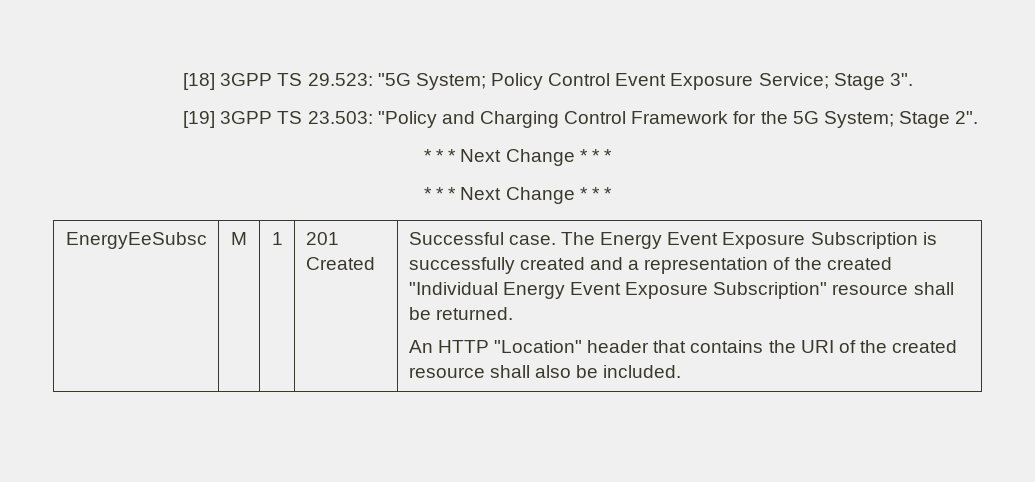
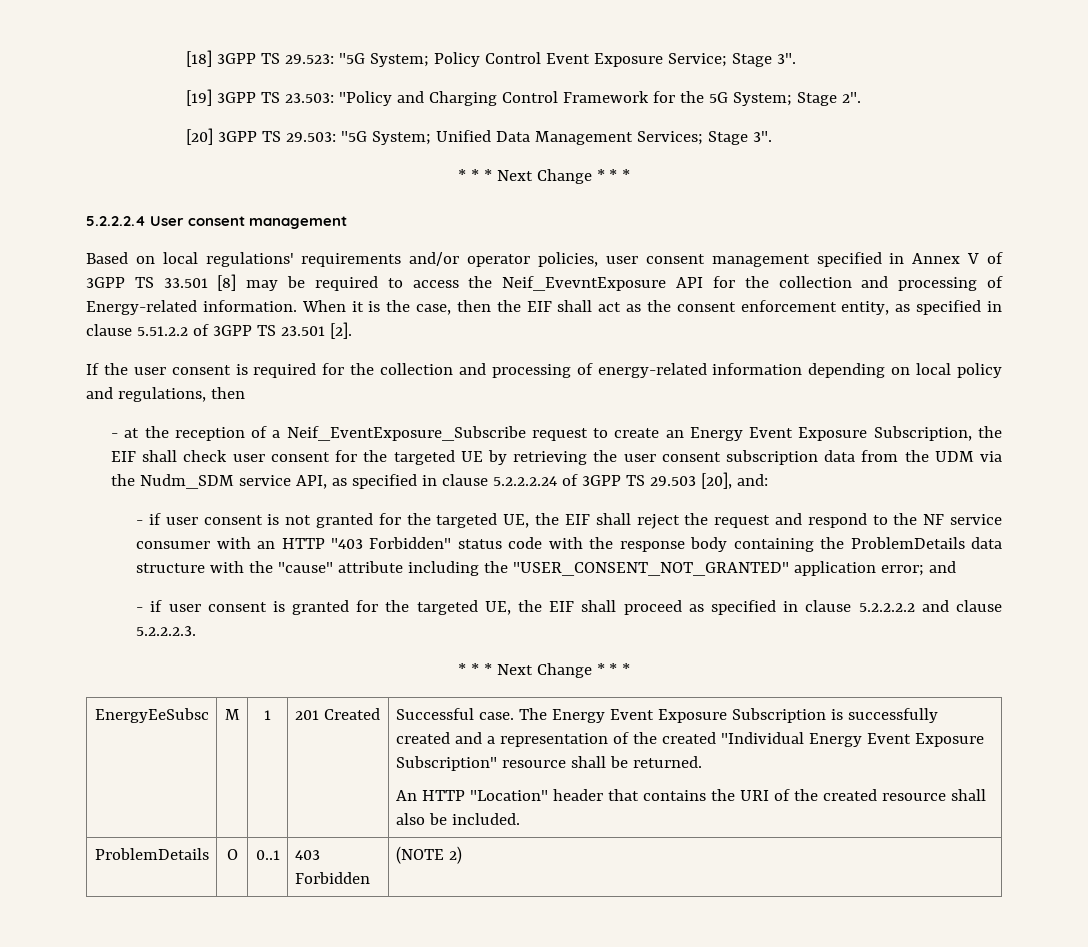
  [19] 3GPP TS 23.503: "Policy and Charging Control Framework for the 5G System; Stage 2".
+ [20] 3GPP TS 29.503: "5G System; Unified Data Management Services; Stage 3".
  * * * Next Change * * *
+ 5.2.2.2.4 User consent management
+ Based on local regulations' requirements and/or operator policies, user consent management specified in Annex V of 3GPP TS 33.501 [8] may be required to access the Neif_EvevntExposure API for the collection and processing of Energy-related information. When it is the case, then the EIF shall act as the consent enforcement entity, as specified in clause 5.51.2.2 of 3GPP TS 23.501 [2].
+ If the user consent is required for the collection and processing of energy-related information depending on local policy and regulations, then
+ - at the reception of a Neif_EventExposure_Subscribe request to create an Energy Event Exposure Subscription, the EIF shall check user consent for the targeted UE by retrieving the user consent subscription data from the UDM via the Nudm_SDM service API, as specified in clause 5.2.2.2.24 of 3GPP TS 29.503 [20], and:
+ - if user consent is not granted for the targeted UE, the EIF shall reject the request and respond to the NF service consumer with an HTTP "403 Forbidden" status code with the response body containing the ProblemDetails data structure with the "cause" attribute including the "USER_CONSENT_NOT_GRANTED" application error; and
+ - if user consent is granted for the targeted UE, the EIF shall proceed as specified in clause 5.2.2.2.2 and clause 5.2.2.2.3.
+ ProblemDetails | O | 0..1 | 403 Forbidden | (NOTE 2)

